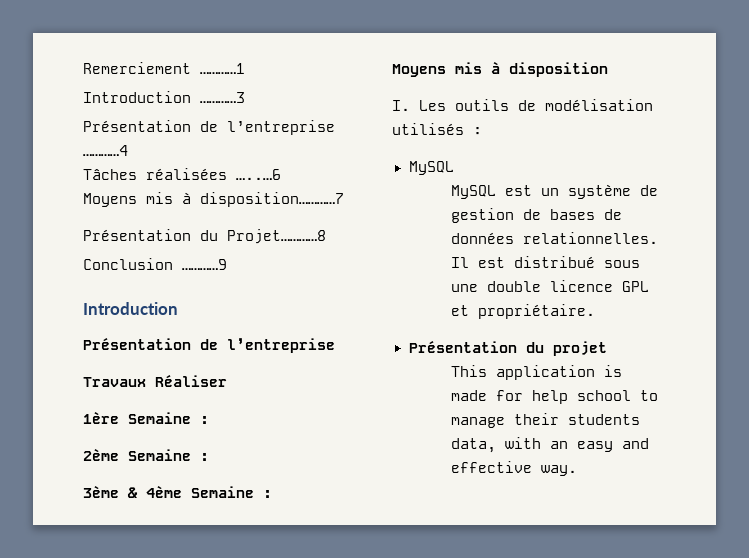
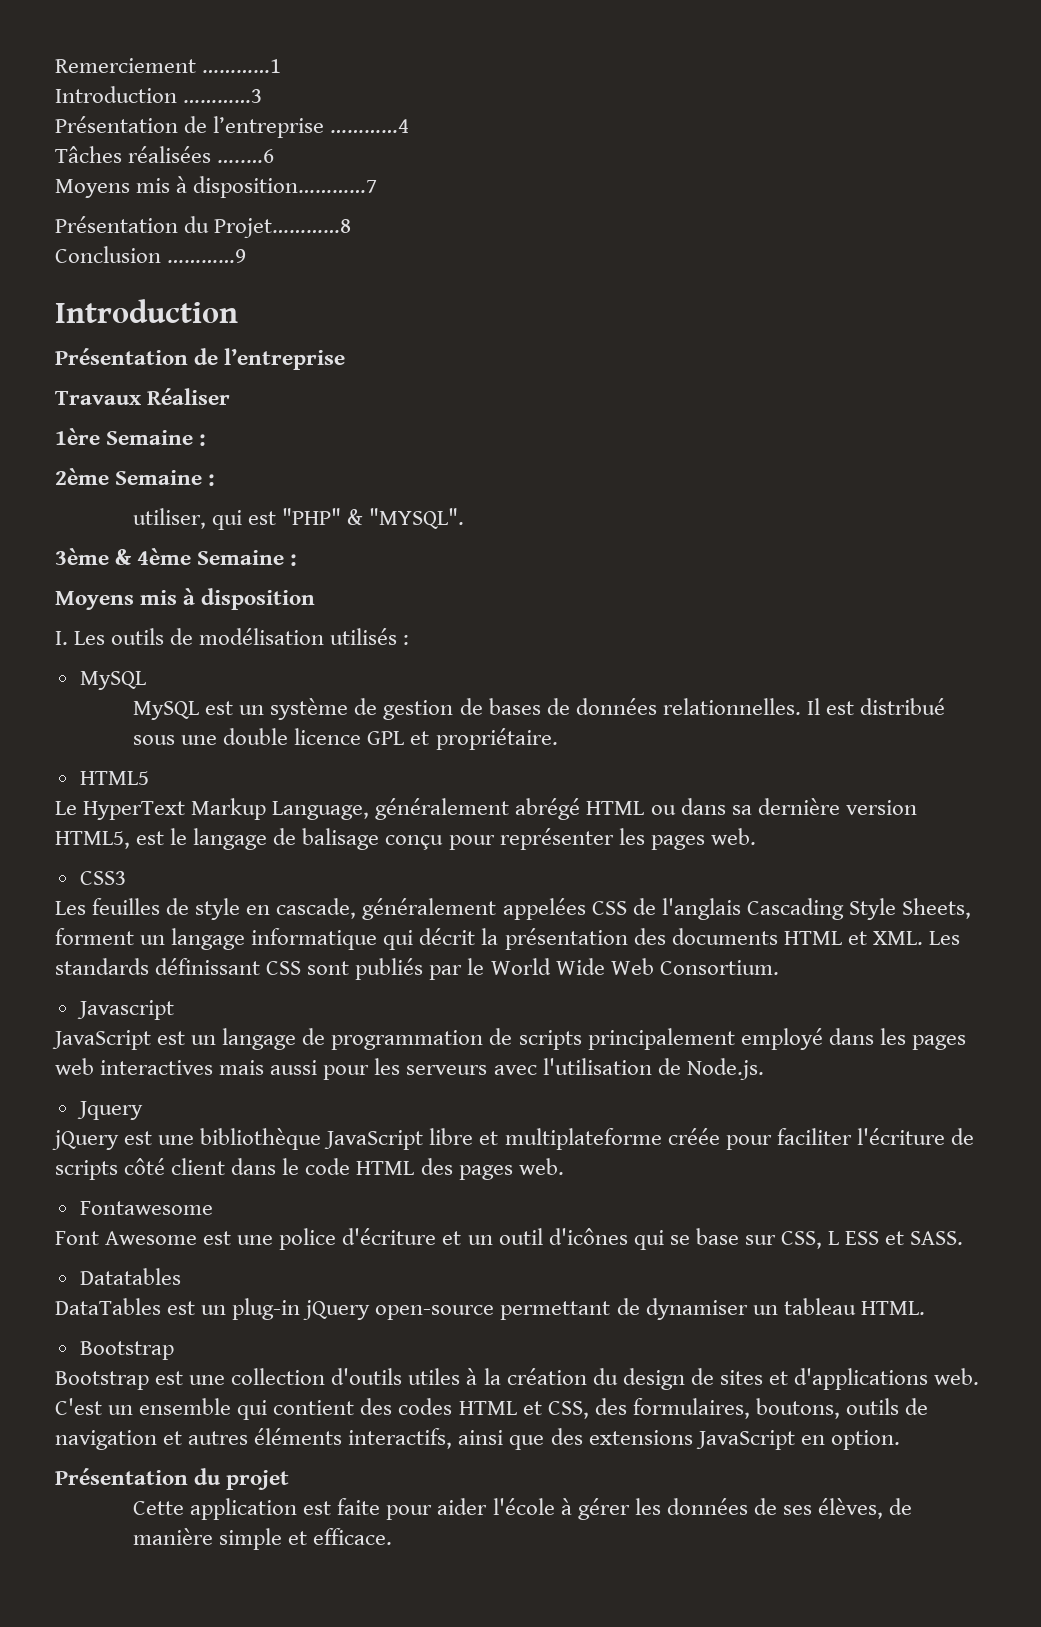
+ utiliser, qui est "PHP" & "MYSQL".
+ HTML5
+ Le HyperText Markup Language, généralement abrégé HTML ou dans sa dernière version HTML5, est le langage de balisage conçu pour représenter les pages web.
+ CSS3
+ Les feuilles de style en cascade, généralement appelées CSS de l'anglais Cascading Style Sheets, forment un langage informatique qui décrit la présentation des documents HTML et XML. Les standards définissant CSS sont publiés par le World Wide Web Consortium.
+ Javascript
+ JavaScript est un langage de programmation de scripts principalement employé dans les pages web interactives mais aussi pour les serveurs avec l'utilisation de Node.js.
+ Jquery
+ jQuery est une bibliothèque JavaScript libre et multiplateforme créée pour faciliter l'écriture de scripts côté client dans le code HTML des pages web.
+ Fontawesome
+ Font Awesome est une police d'écriture et un outil d'icônes qui se base sur CSS, L ESS et SASS.
+ Datatables
+ DataTables est un plug-in jQuery open-source permettant de dynamiser un tableau HTML.
+ Bootstrap
+ Bootstrap est une collection d'outils utiles à la création du design de sites et d'applications web. C'est un ensemble qui contient des codes HTML et CSS, des formulaires, boutons, outils de navigation et autres éléments interactifs, ainsi que des extensions JavaScript en option.
  Présentation du projet
- This application is made for help school to manage their students data, with an easy and effective way.
+ Cette application est faite pour aider l'école à gérer les données de ses élèves, de manière simple et efficace.

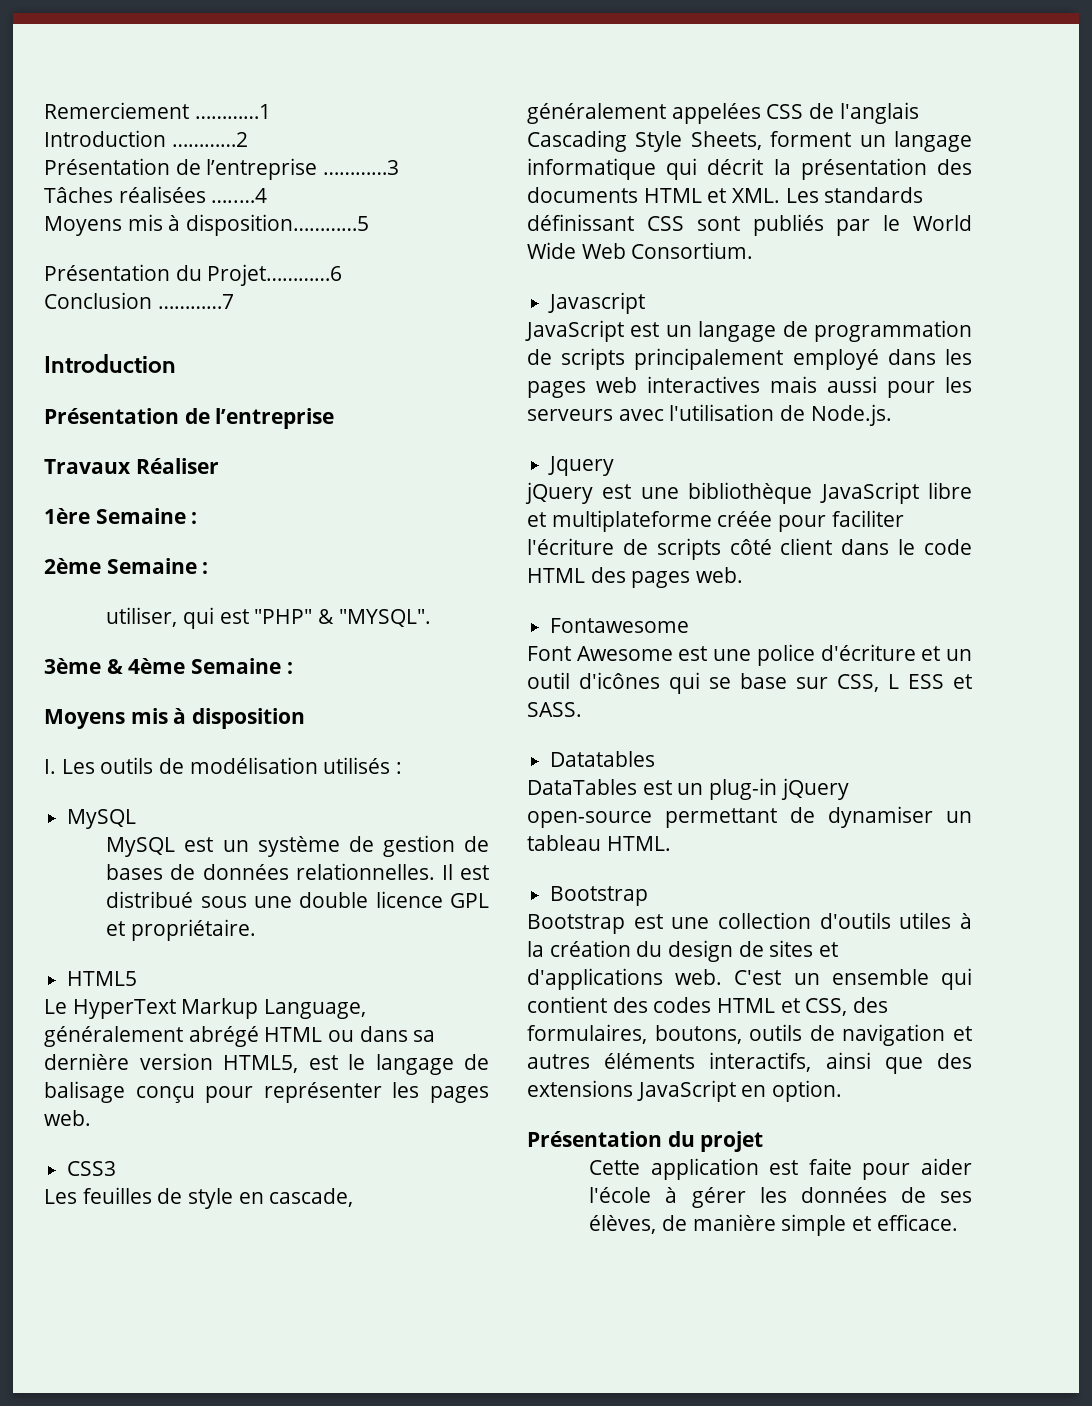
- Introduction …………3
- Présentation de l’entreprise …………4
+ Introduction …………2
+ Présentation de l’entreprise …………3
- Tâches réalisées …..…6
- Moyens mis à disposition…………7
- Présentation du Projet…………8
+ Tâches réalisées …..…4
+ Moyens mis à disposition…………5
+ Présentation du Projet…………6
- Conclusion …………9
+ Conclusion …………7

